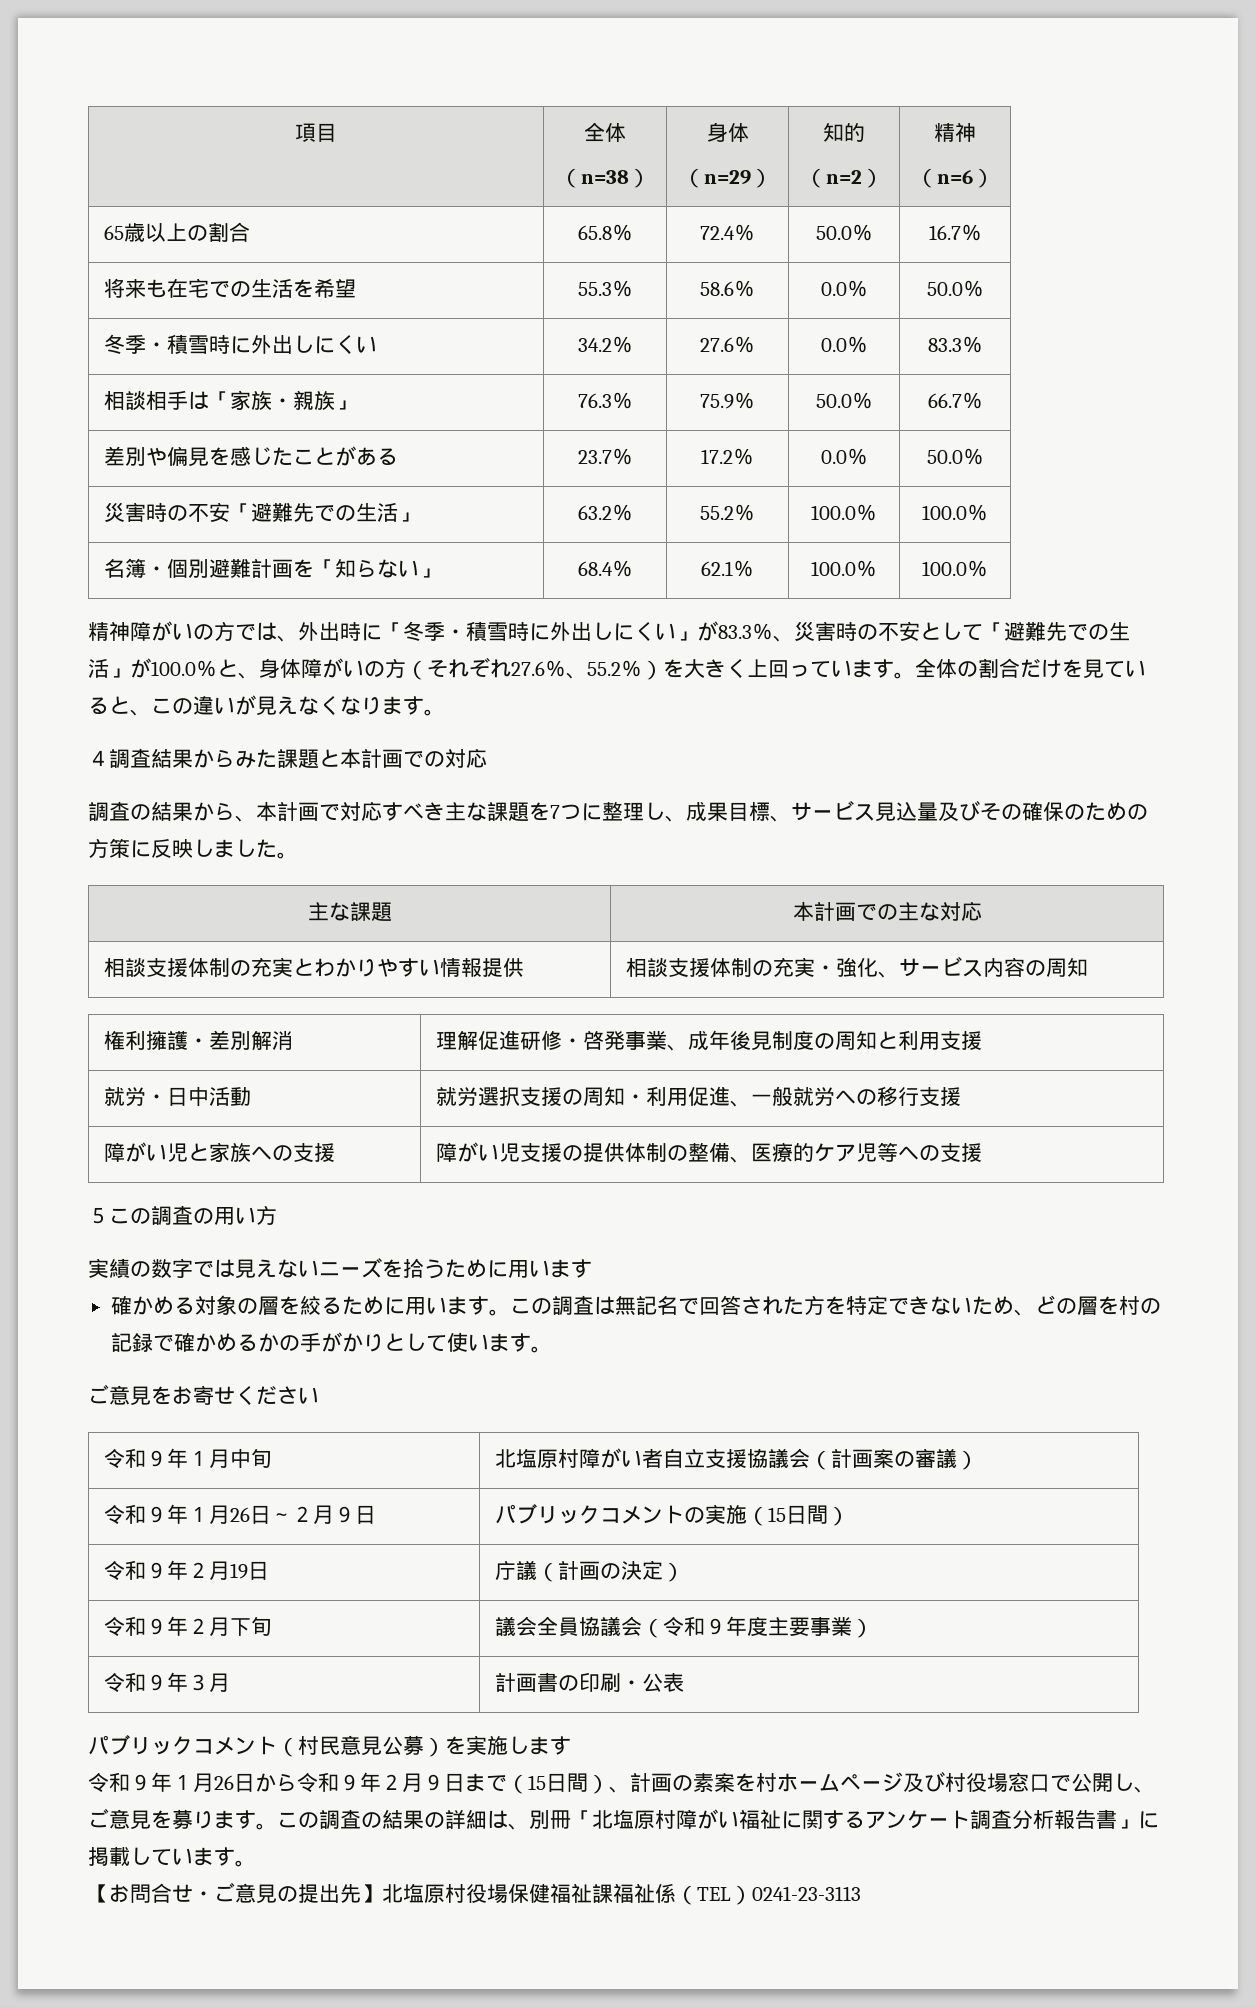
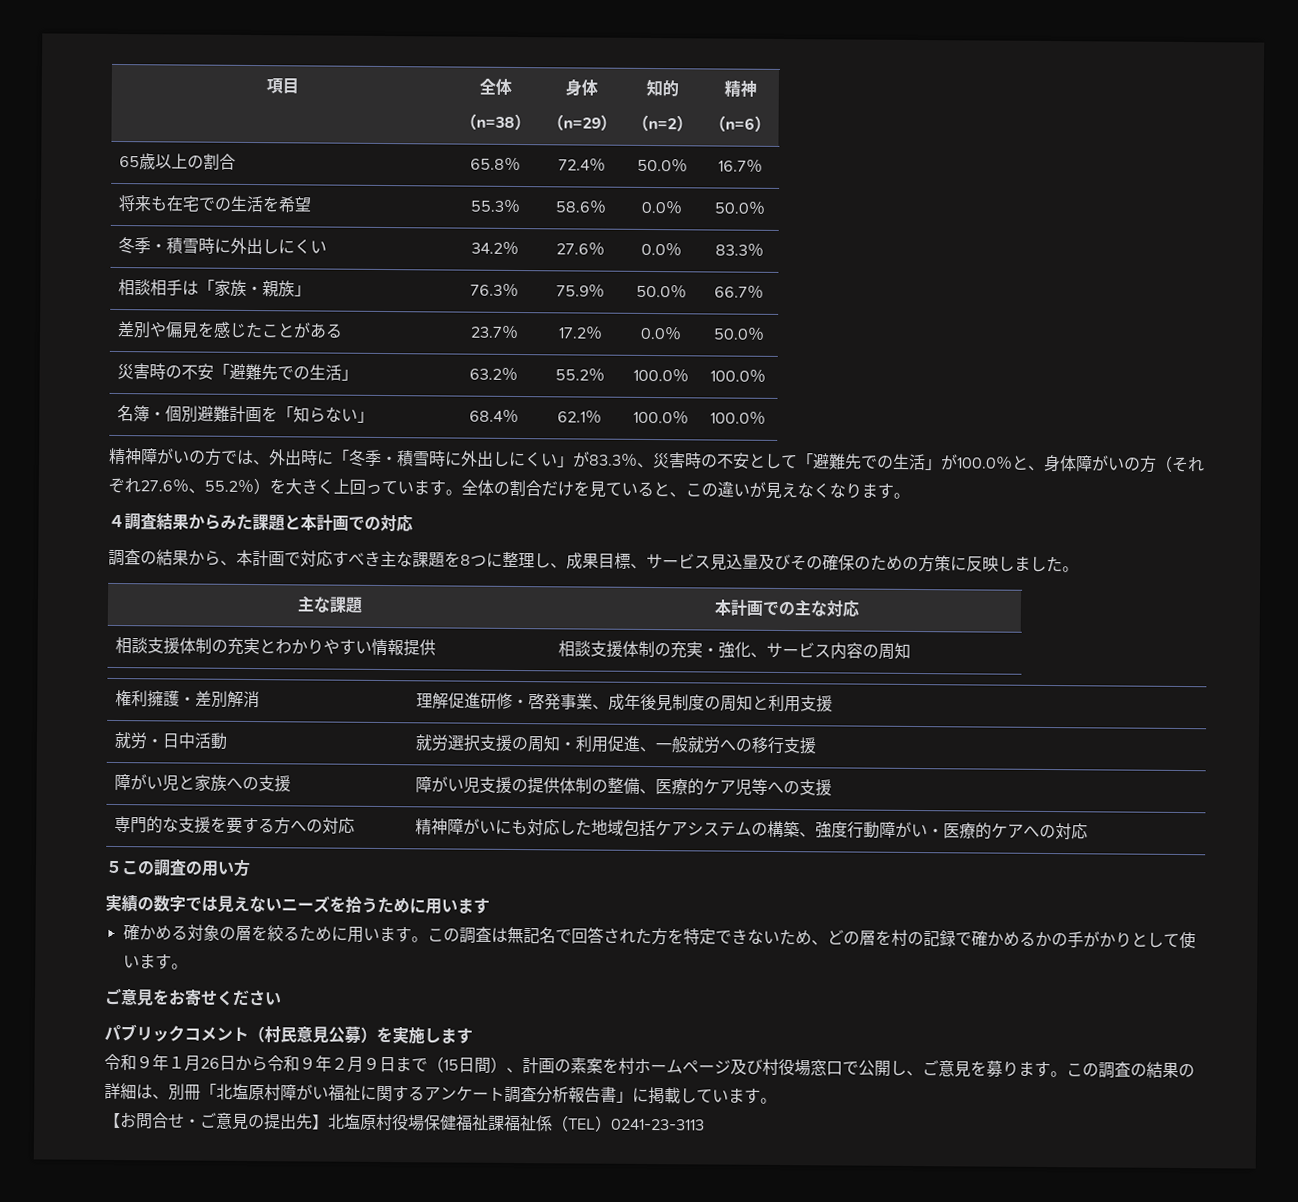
- 調査の結果から、本計画で対応すべき主な課題を7つに整理し、成果目標、サービス見込量及びその確保のための方策に反映しました。
+ 調査の結果から、本計画で対応すべき主な課題を8つに整理し、成果目標、サービス見込量及びその確保のための方策に反映しました。
+ 専門的な支援を要する方への対応 | 精神障がいにも対応した地域包括ケアシステムの構築、強度行動障がい・医療的ケアへの対応
- 令和９年１月中旬 | 北塩原村障がい者自立支援協議会（計画案の審議）
- 令和９年１月26日～２月９日 | パブリックコメントの実施（15日間）
- 令和９年２月19日 | 庁議（計画の決定）
- 令和９年２月下旬 | 議会全員協議会（令和９年度主要事業）
- 令和９年３月 | 計画書の印刷・公表

